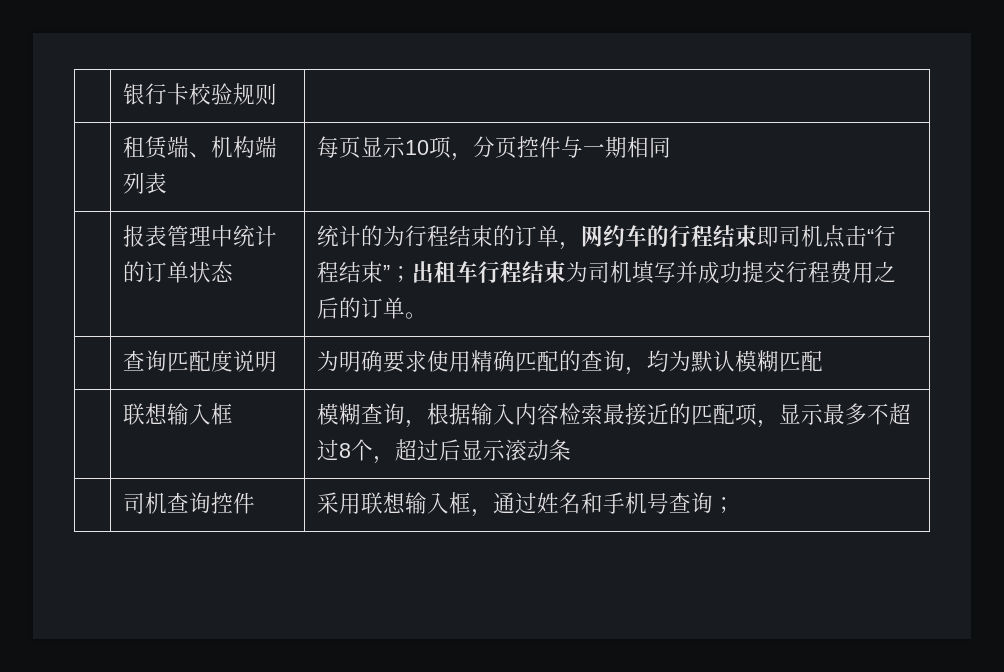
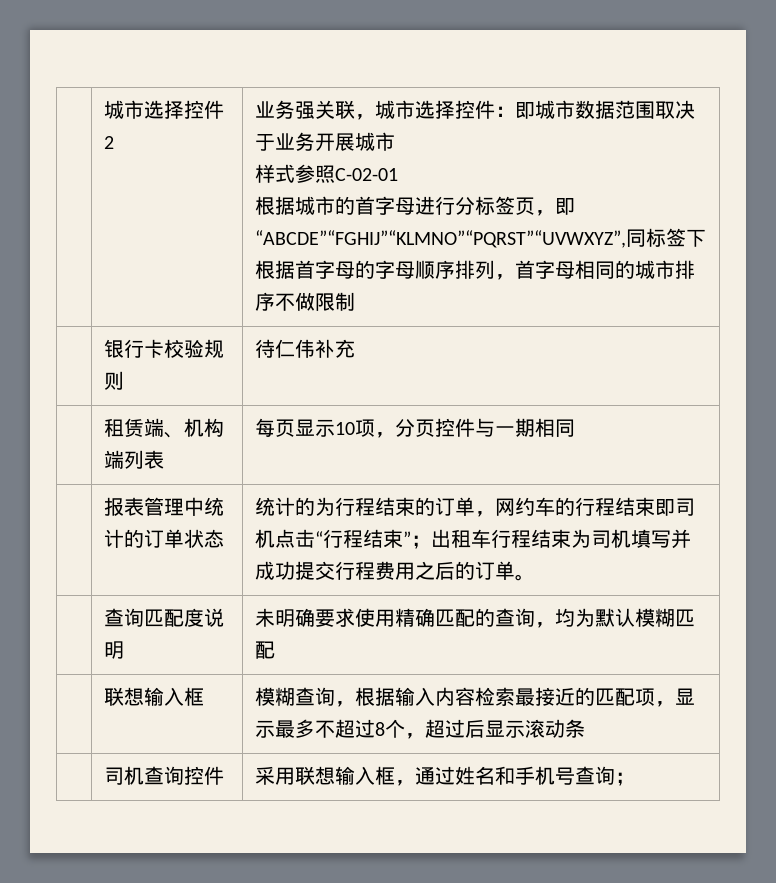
+ 城市选择控件2 | 业务强关联，城市选择控件：即城市数据范围取决于业务开展城市
+ 样式参照C-02-01
+ 根据城市的首字母进行分标签页，即“ABCDE”“FGHIJ”“KLMNO”“PQRST”“UVWXYZ”,同标签下根据首字母的字母顺序排列，首字母相同的城市排序不做限制
- 银行卡校验规则
+ | 银行卡校验规则 | 待仁伟补充
- | 查询匹配度说明 | 为明确要求使用精确匹配的查询，均为默认模糊匹配
+ | 查询匹配度说明 | 未明确要求使用精确匹配的查询，均为默认模糊匹配

